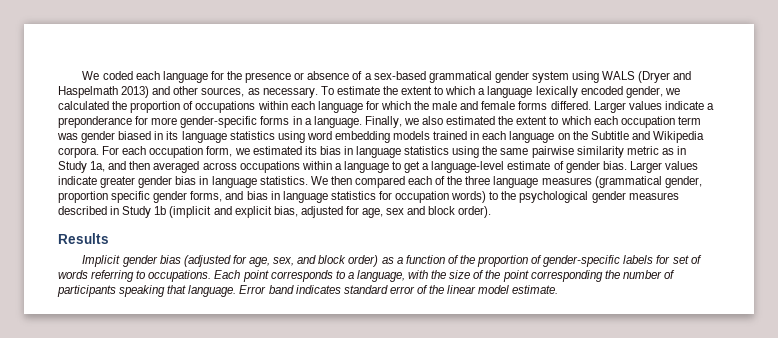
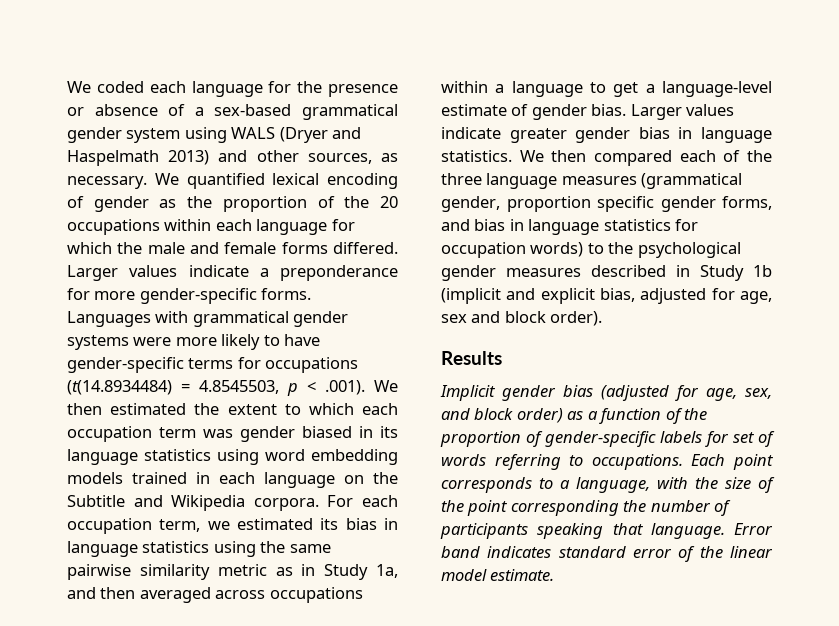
- To estimate the extent to which a language lexically encoded gender, we calculated the proportion of occupations within each language for which the male and female forms differed.
+ We quantified lexical encoding of gender as the proportion of the 20 occupations within each language for which the male and female forms differed.
- Larger values indicate a preponderance for more gender-specific forms in a language. Finally, we also estimated the extent to which each occupation term was gender biased in its language statistics using word embedding models trained in each language on the Subtitle and Wikipedia corpora.
+ Larger values indicate a preponderance for more gender-specific forms. Languages with grammatical gender systems were more likely to have gender-specific terms for occupations (t(14.8934484) = 4.8545503, p < .001). We then estimated the extent to which each occupation term was gender biased in its language statistics using word embedding models trained in each language on the Subtitle and Wikipedia corpora.
- For each occupation form, we estimated its bias in language statistics using the same pairwise similarity metric as in Study 1a, and then averaged across occupations within a language to get a language-level estimate of gender bias.
+ For each occupation term, we estimated its bias in language statistics using the same pairwise similarity metric as in Study 1a, and then averaged across occupations within a language to get a language-level estimate of gender bias.

